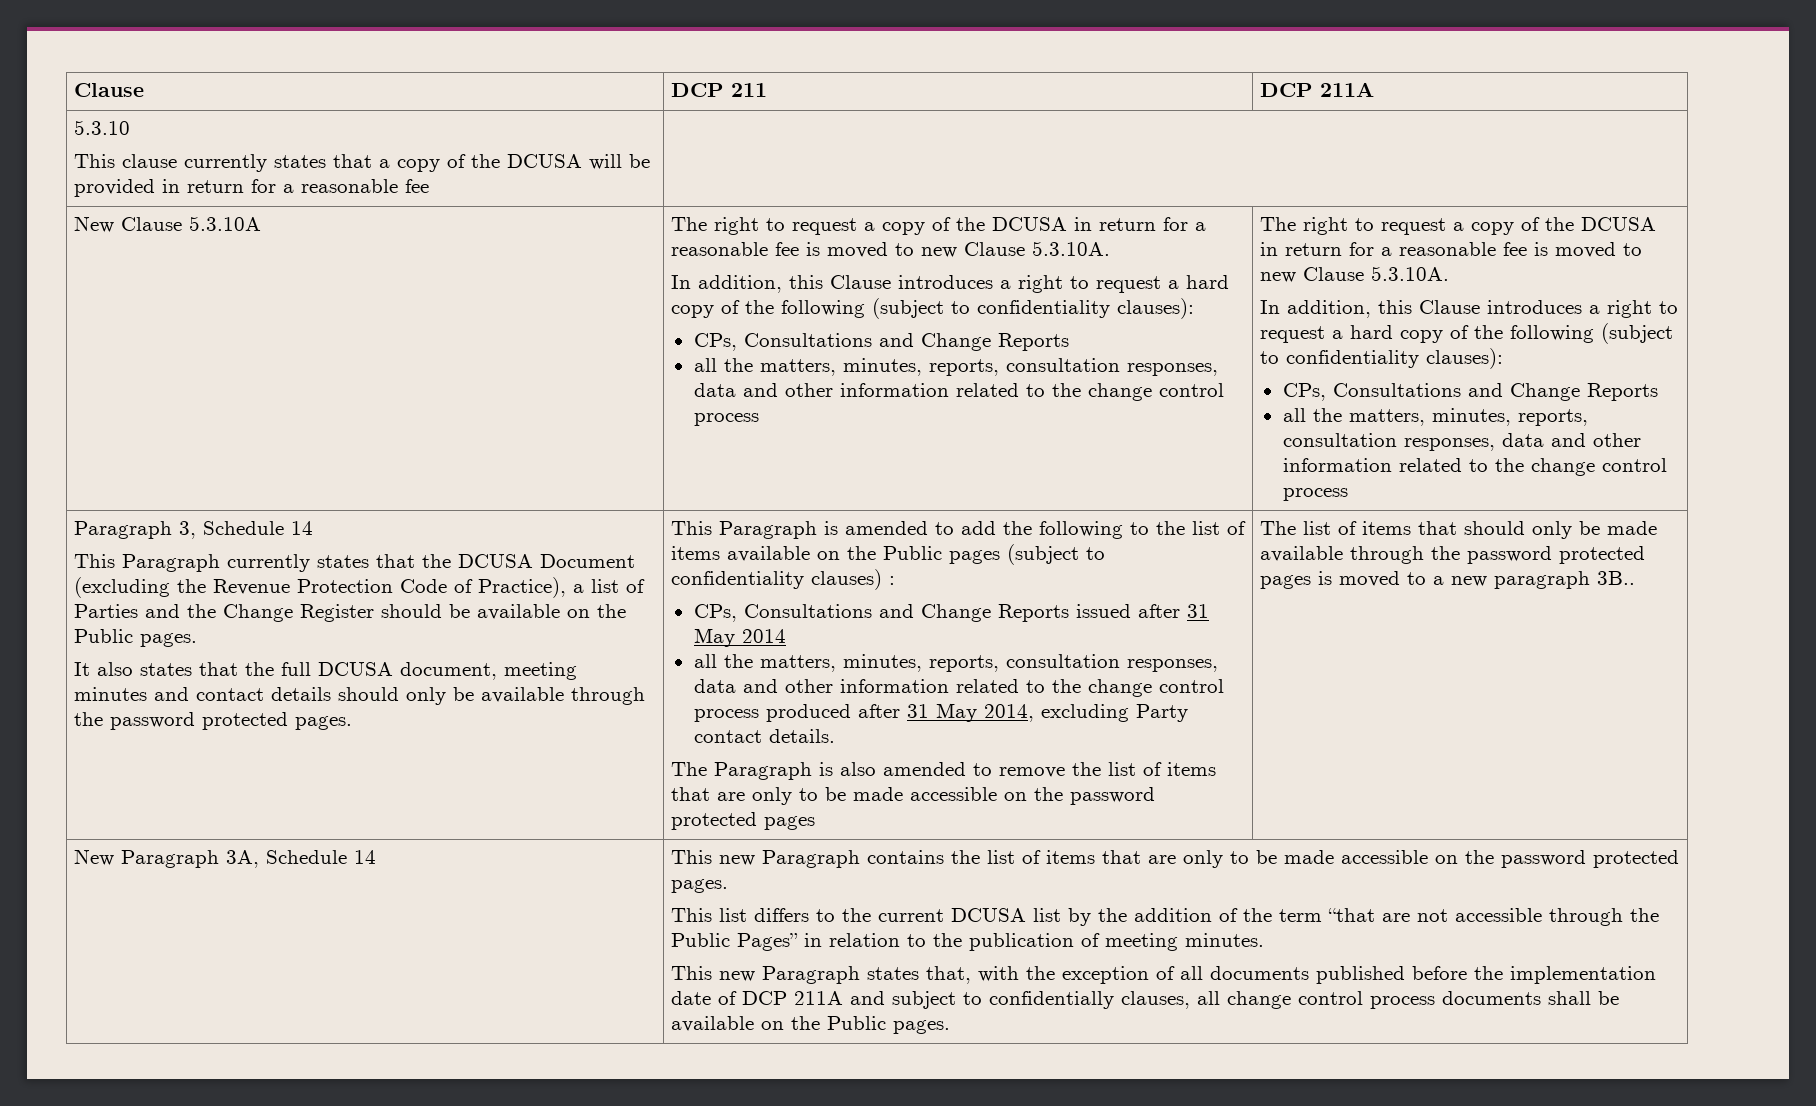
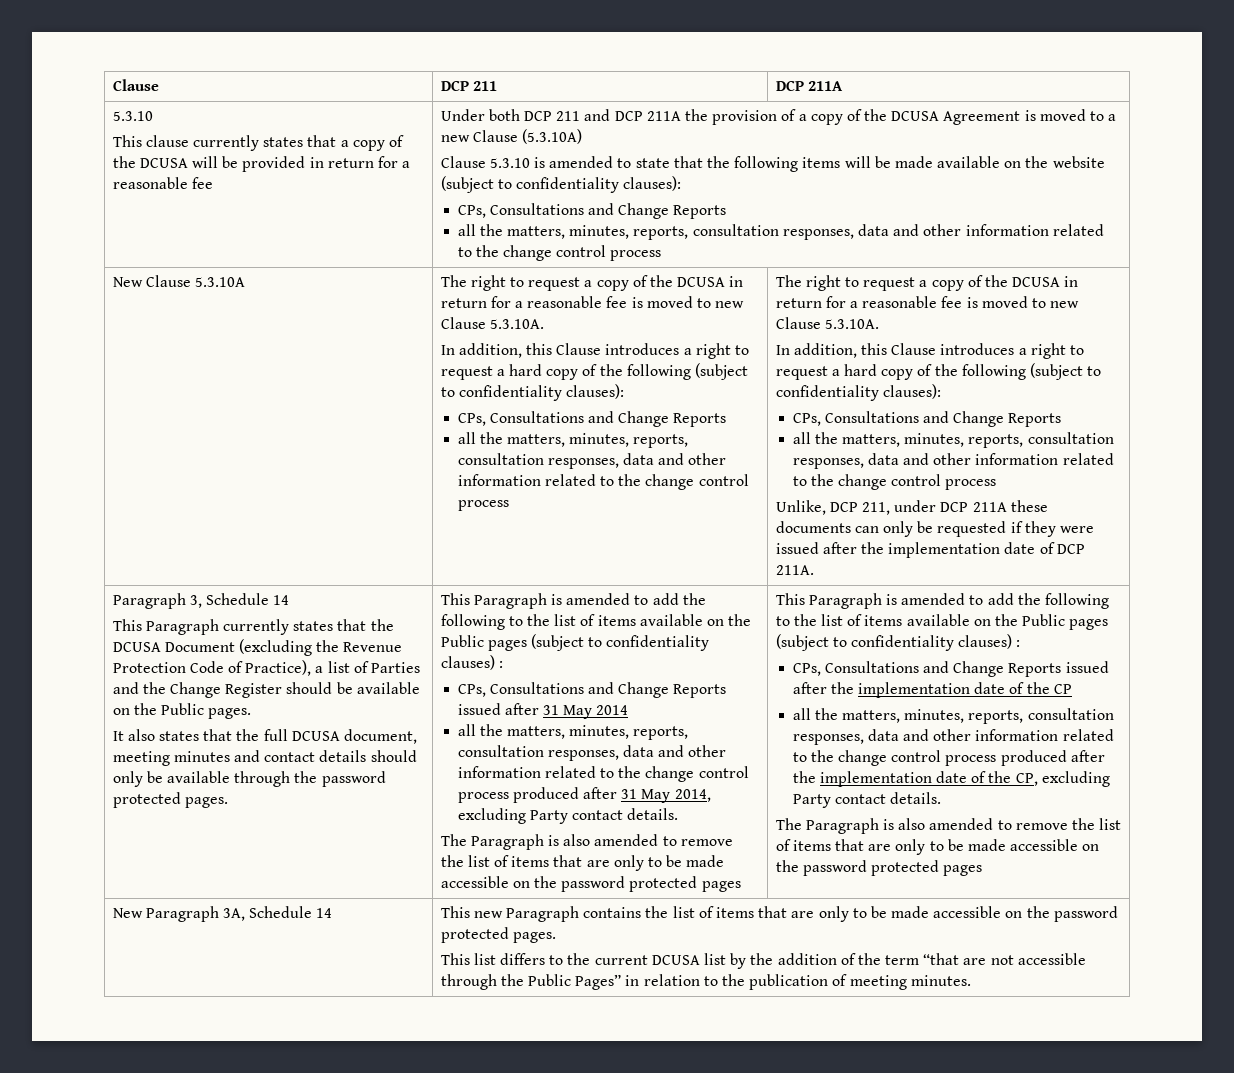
+ Under both DCP 211 and DCP 211A the provision of a copy of the DCUSA Agreement is moved to a new Clause (5.3.10A)
+ Clause 5.3.10 is amended to state that the following items will be made available on the website (subject to confidentiality clauses):
+ CPs, Consultations and Change Reports
+ all the matters, minutes, reports, consultation responses, data and other information related to the change control process
+ Unlike, DCP 211, under DCP 211A these documents can only be requested if they were issued after the implementation date of DCP 211A.
- The Paragraph is also amended to remove the list of items that are only to be made accessible on the password protected pages | The list of items that should only be made available through the password protected pages is moved to a new paragraph 3B..
+ The Paragraph is also amended to remove the list of items that are only to be made accessible on the password protected pages | This Paragraph is amended to add the following to the list of items available on the Public pages (subject to confidentiality clauses) :
+ CPs, Consultations and Change Reports issued after the implementation date of the CP
+ all the matters, minutes, reports, consultation responses, data and other information related to the change control process produced after the implementation date of the CP, excluding Party contact details.
+ The Paragraph is also amended to remove the list of items that are only to be made accessible on the password protected pages
- This new Paragraph states that, with the exception of all documents published before the implementation date of DCP 211A and subject to confidentially clauses, all change control process documents shall be available on the Public pages.

